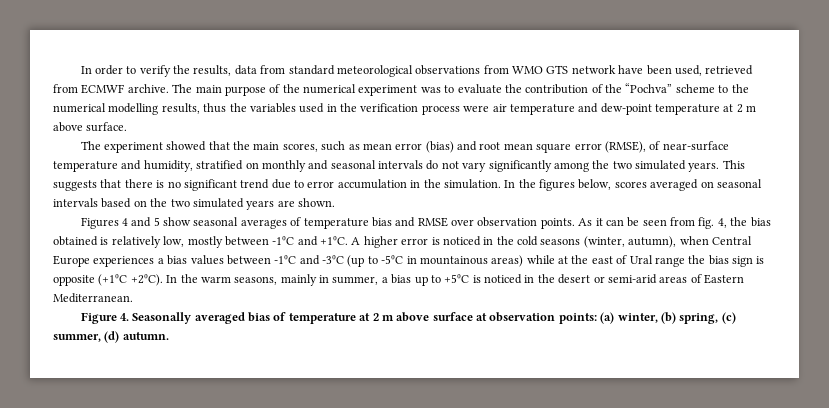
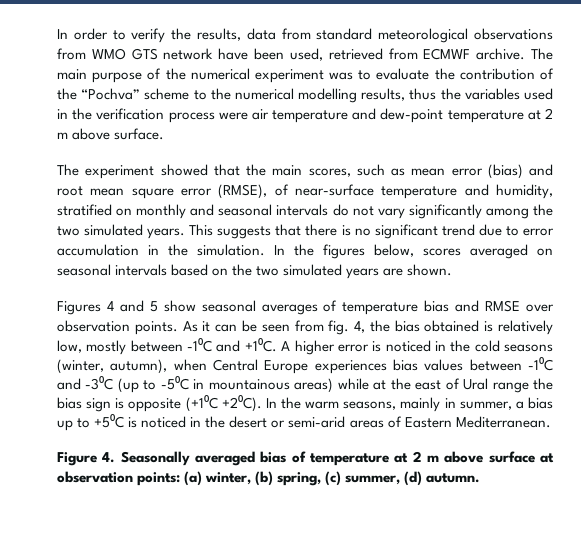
- A higher error is noticed in the cold seasons (winter, autumn), when Central Europe experiences a bias values between -1⁰C and -3⁰C (up to -5⁰C in mountainous areas) while at the east of Ural range the bias sign is opposite (+1⁰C +2⁰C).
+ A higher error is noticed in the cold seasons (winter, autumn), when Central Europe experiences bias values between -1⁰C and -3⁰C (up to -5⁰C in mountainous areas) while at the east of Ural range the bias sign is opposite (+1⁰C +2⁰C).

